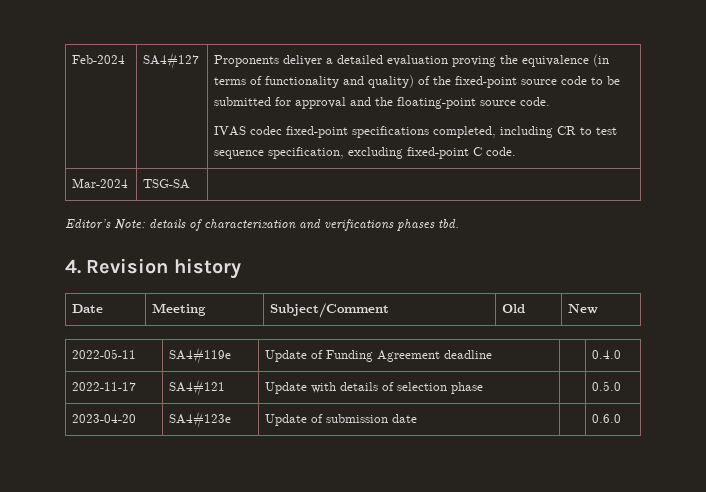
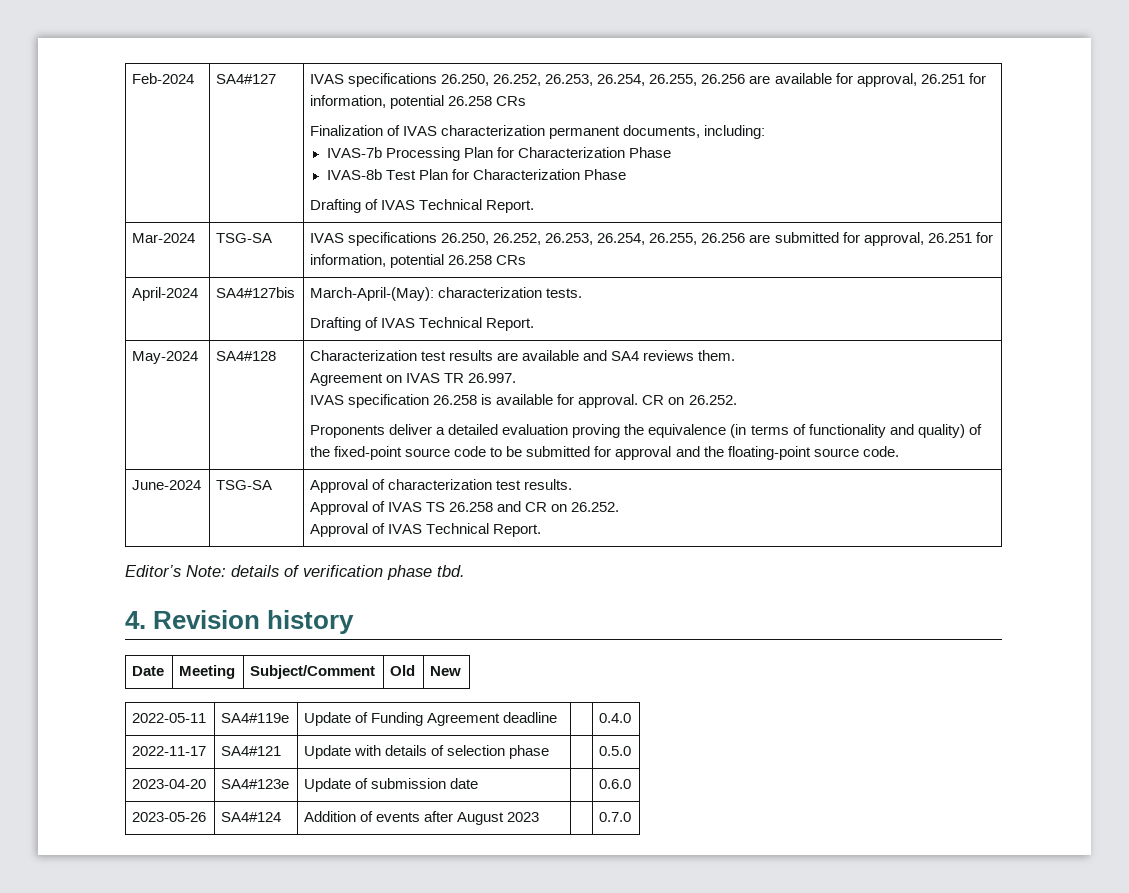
+ IVAS specifications 26.250, 26.252, 26.253, 26.254, 26.255, 26.256 are available for approval, 26.251 for information, potential 26.258 CRs
+ Finalization of IVAS characterization permanent documents, including:
+ IVAS-7b Processing Plan for Characterization Phase
+ IVAS-8b Test Plan for Characterization Phase
+ Drafting of IVAS Technical Report.
+ Mar-2024 | TSG-SA | IVAS specifications 26.250, 26.252, 26.253, 26.254, 26.255, 26.256 are submitted for approval, 26.251 for information, potential 26.258 CRs
+ April-2024 | SA4#127bis | March-April-(May): characterization tests.
+ Drafting of IVAS Technical Report.
+ May-2024 | SA4#128 | Characterization test results are available and SA4 reviews them.
+ Agreement on IVAS TR 26.997.
+ IVAS specification 26.258 is available for approval. CR on 26.252.
- IVAS codec fixed-point specifications completed, including CR to test sequence specification, excluding fixed-point C code.
- Mar-2024 | TSG-SA |
+ June-2024 | TSG-SA | Approval of characterization test results.
+ Approval of IVAS TS 26.258 and CR on 26.252.
+ Approval of IVAS Technical Report.
- Editor’s Note: details of characterization and verifications phases tbd.
+ Editor’s Note: details of verification phase tbd.
+ 2023-05-26 | SA4#124 | Addition of events after August 2023 | | 0.7.0

